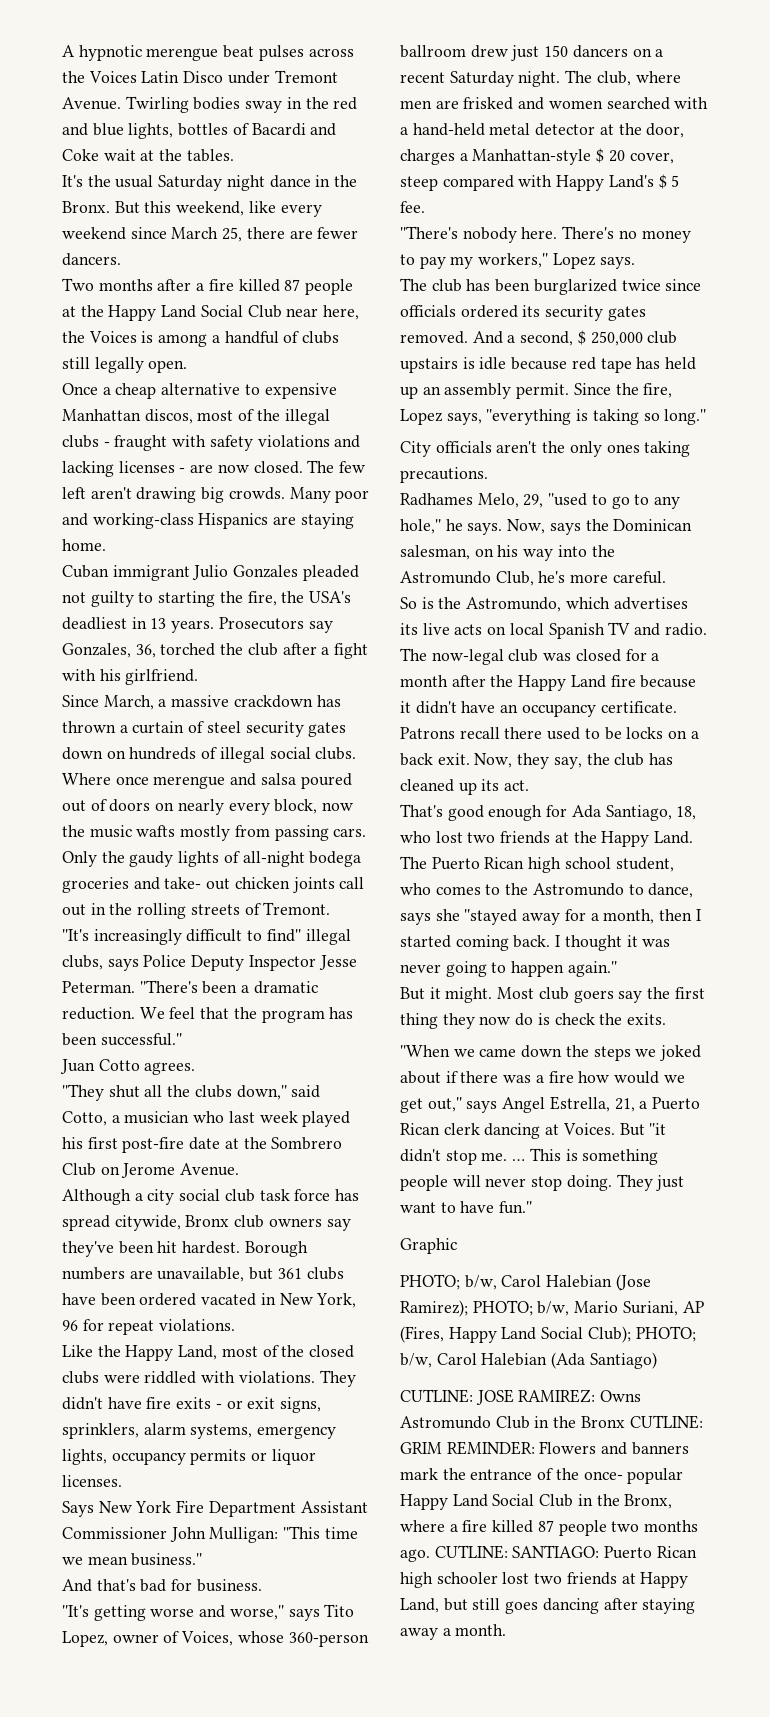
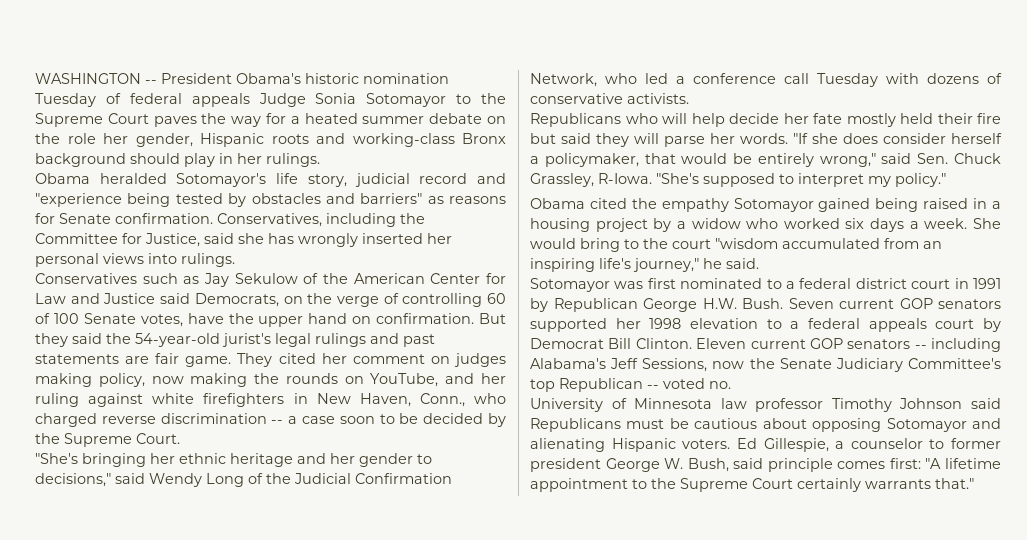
- A hypnotic merengue beat pulses across the Voices Latin Disco under Tremont Avenue. Twirling bodies sway in the red and blue lights, bottles of Bacardi and Coke wait at the tables.
- It's the usual Saturday night dance in the Bronx. But this weekend, like every weekend since March 25, there are fewer dancers.
- Two months after a fire killed 87 people at the Happy Land Social Club near here, the Voices is among a handful of clubs still legally open.
- Once a cheap alternative to expensive Manhattan discos, most of the illegal clubs - fraught with safety violations and lacking licenses - are now closed. The few left aren't drawing big crowds. Many poor and working-class Hispanics are staying home.
- Cuban immigrant Julio Gonzales pleaded not guilty to starting the fire, the USA's deadliest in 13 years. Prosecutors say Gonzales, 36, torched the club after a fight with his girlfriend.
- Since March, a massive crackdown has thrown a curtain of steel security gates down on hundreds of illegal social clubs. Where once merengue and salsa poured out of doors on nearly every block, now the music wafts mostly from passing cars. Only the gaudy lights of all-night bodega groceries and take- out chicken joints call out in the rolling streets of Tremont.
- ''It's increasingly difficult to find'' illegal clubs, says Police Deputy Inspector Jesse Peterman. ''There's been a dramatic reduction. We feel that the program has been successful.''
- Juan Cotto agrees.
- ''They shut all the clubs down,'' said Cotto, a musician who last week played his first post-fire date at the Sombrero Club on Jerome Avenue.
- Although a city social club task force has spread citywide, Bronx club owners say they've been hit hardest. Borough numbers are unavailable, but 361 clubs have been ordered vacated in New York, 96 for repeat violations.
- Like the Happy Land, most of the closed clubs were riddled with violations. They didn't have fire exits - or exit signs, sprinklers, alarm systems, emergency lights, occupancy permits or liquor licenses.
- Says New York Fire Department Assistant Commissioner John Mulligan: ''This time we mean business.''
- And that's bad for business.
- ''It's getting worse and worse,'' says Tito Lopez, owner of Voices, whose 360-person ballroom drew just 150 dancers on a recent Saturday night. The club, where men are frisked and women searched with a hand-held metal detector at the door, charges a Manhattan-style $ 20 cover, steep compared with Happy Land's $ 5 fee.
- ''There's nobody here. There's no money to pay my workers,'' Lopez says.
- The club has been burglarized twice since officials ordered its security gates removed. And a second, $ 250,000 club upstairs is idle because red tape has held up an assembly permit. Since the fire, Lopez says, ''everything is taking so long.''
- City officials aren't the only ones taking precautions.
- Radhames Melo, 29, ''used to go to any hole,'' he says. Now, says the Dominican salesman, on his way into the Astromundo Club, he's more careful.
- So is the Astromundo, which advertises its live acts on local Spanish TV and radio. The now-legal club was closed for a month after the Happy Land fire because it didn't have an occupancy certificate. Patrons recall there used to be locks on a back exit. Now, they say, the club has cleaned up its act.
- That's good enough for Ada Santiago, 18, who lost two friends at the Happy Land. The Puerto Rican high school student, who comes to the Astromundo to dance, says she ''stayed away for a month, then I started coming back. I thought it was never going to happen again.''
- But it might. Most club goers say the first thing they now do is check the exits.
- ''When we came down the steps we joked about if there was a fire how would we get out,'' says Angel Estrella, 21, a Puerto Rican clerk dancing at Voices. But ''it didn't stop me. … This is something people will never stop doing. They just want to have fun.''
- Graphic
- PHOTO; b/w, Carol Halebian (Jose Ramirez); PHOTO; b/w, Mario Suriani, AP (Fires, Happy Land Social Club); PHOTO; b/w, Carol Halebian (Ada Santiago)
- CUTLINE: JOSE RAMIREZ: Owns Astromundo Club in the Bronx CUTLINE: GRIM REMINDER: Flowers and banners mark the entrance of the once- popular Happy Land Social Club in the Bronx, where a fire killed 87 people two months ago. CUTLINE: SANTIAGO: Puerto Rican high schooler lost two friends at Happy Land, but still goes dancing after staying away a month.
+ WASHINGTON -- President Obama's historic nomination Tuesday of federal appeals Judge Sonia Sotomayor to the Supreme Court paves the way for a heated summer debate on the role her gender, Hispanic roots and working-class Bronx background should play in her rulings.
+ Obama heralded Sotomayor's life story, judicial record and "experience being tested by obstacles and barriers" as reasons for Senate confirmation. Conservatives, including the Committee for Justice, said she has wrongly inserted her personal views into rulings.
+ Conservatives such as Jay Sekulow of the American Center for Law and Justice said Democrats, on the verge of controlling 60 of 100 Senate votes, have the upper hand on confirmation. But they said the 54-year-old jurist's legal rulings and past statements are fair game. They cited her comment on judges making policy, now making the rounds on YouTube, and her ruling against white firefighters in New Haven, Conn., who charged reverse discrimination -- a case soon to be decided by the Supreme Court.
+ "She's bringing her ethnic heritage and her gender to decisions," said Wendy Long of the Judicial Confirmation Network, who led a conference call Tuesday with dozens of conservative activists.
+ Republicans who will help decide her fate mostly held their fire but said they will parse her words. "If she does consider herself a policymaker, that would be entirely wrong," said Sen. Chuck Grassley, R-Iowa. "She's supposed to interpret my policy."
+ Obama cited the empathy Sotomayor gained being raised in a housing project by a widow who worked six days a week. She would bring to the court "wisdom accumulated from an inspiring life's journey," he said.
+ Sotomayor was first nominated to a federal district court in 1991 by Republican George H.W. Bush. Seven current GOP senators supported her 1998 elevation to a federal appeals court by Democrat Bill Clinton. Eleven current GOP senators -- including Alabama's Jeff Sessions, now the Senate Judiciary Committee's top Republican -- voted no.
+ University of Minnesota law professor Timothy Johnson said Republicans must be cautious about opposing Sotomayor and alienating Hispanic voters. Ed Gillespie, a counselor to former president George W. Bush, said principle comes first: "A lifetime appointment to the Supreme Court certainly warrants that."

